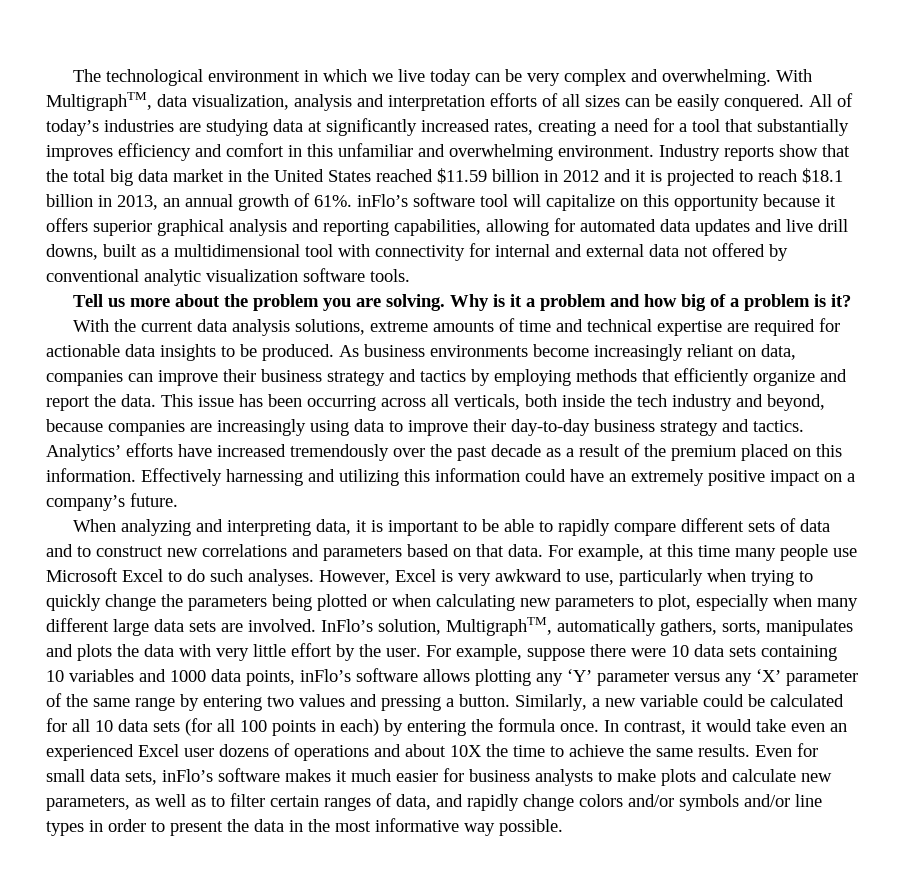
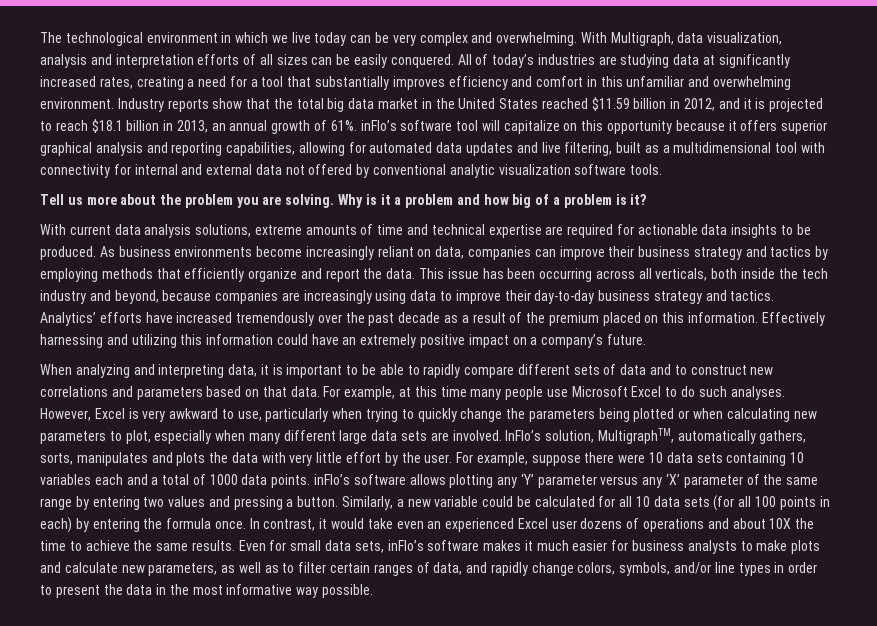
- With MultigraphTM, data visualization, analysis and interpretation efforts of all sizes can be easily conquered.
+ With Multigraph, data visualization, analysis and interpretation efforts of all sizes can be easily conquered.
- Industry reports show that the total big data market in the United States reached $11.59 billion in 2012 and it is projected to reach $18.1 billion in 2013, an annual growth of 61%. inFlo’s software tool will capitalize on this opportunity because it offers superior graphical analysis and reporting capabilities, allowing for automated data updates and live drill downs, built as a multidimensional tool with connectivity for internal and external data not offered by conventional analytic visualization software tools.
+ Industry reports show that the total big data market in the United States reached $11.59 billion in 2012, and it is projected to reach $18.1 billion in 2013, an annual growth of 61%. inFlo’s software tool will capitalize on this opportunity because it offers superior graphical analysis and reporting capabilities, allowing for automated data updates and live filtering, built as a multidimensional tool with connectivity for internal and external data not offered by conventional analytic visualization software tools.
- With the current data analysis solutions, extreme amounts of time and technical expertise are required for actionable data insights to be produced.
+ With current data analysis solutions, extreme amounts of time and technical expertise are required for actionable data insights to be produced.
- For example, suppose there were 10 data sets containing 10 variables and 1000 data points, inFlo’s software allows plotting any ‘Y’ parameter versus any ‘X’ parameter of the same range by entering two values and pressing a button.
+ For example, suppose there were 10 data sets containing 10 variables each and a total of 1000 data points. inFlo’s software allows plotting any ‘Y’ parameter versus any ‘X’ parameter of the same range by entering two values and pressing a button.
- Even for small data sets, inFlo’s software makes it much easier for business analysts to make plots and calculate new parameters, as well as to filter certain ranges of data, and rapidly change colors and/or symbols and/or line types in order to present the data in the most informative way possible.
+ Even for small data sets, inFlo’s software makes it much easier for business analysts to make plots and calculate new parameters, as well as to filter certain ranges of data, and rapidly change colors, symbols, and/or line types in order to present the data in the most informative way possible.

